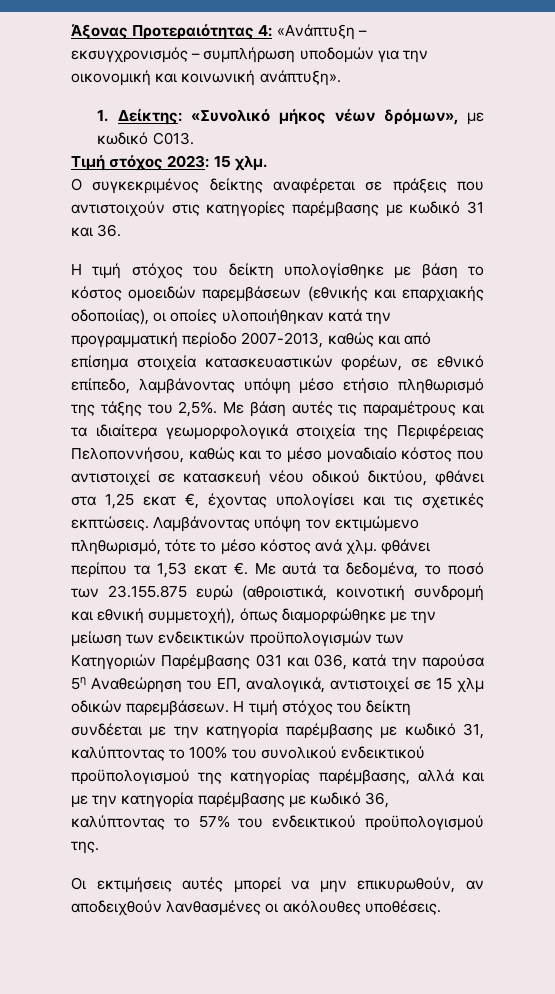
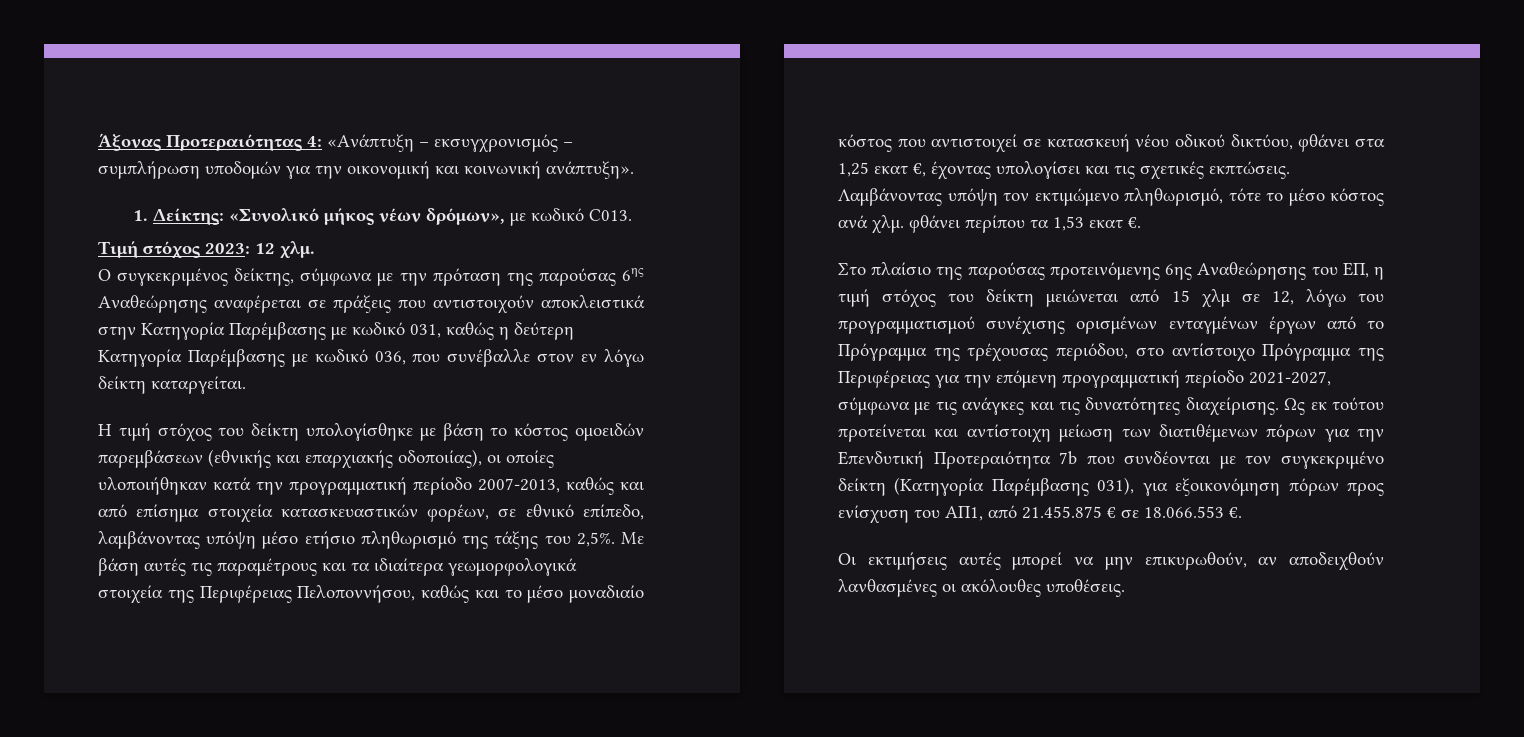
- Τιμή στόχος 2023: 15 χλμ.
+ Τιμή στόχος 2023: 12 χλμ.
- Ο συγκεκριμένος δείκτης αναφέρεται σε πράξεις που αντιστοιχούν στις κατηγορίες παρέμβασης με κωδικό 31 και 36.
+ Ο συγκεκριμένος δείκτης, σύμφωνα με την πρόταση της παρούσας 6ης Αναθεώρησης αναφέρεται σε πράξεις που αντιστοιχούν αποκλειστικά στην Κατηγορία Παρέμβασης με κωδικό 031, καθώς η δεύτερη Κατηγορία Παρέμβασης με κωδικό 036, που συνέβαλλε στον εν λόγω δείκτη καταργείται.
- Λαμβάνοντας υπόψη τον εκτιμώμενο πληθωρισμό, τότε το μέσο κόστος ανά χλμ. φθάνει περίπου τα 1,53 εκατ €. Με αυτά τα δεδομένα, το ποσό των 23.155.875 ευρώ (αθροιστικά, κοινοτική συνδρομή και εθνική συμμετοχή), όπως διαμορφώθηκε με την μείωση των ενδεικτικών προϋπολογισμών των Κατηγοριών Παρέμβασης 031 και 036, κατά την παρούσα 5η Αναθεώρηση του ΕΠ, αναλογικά, αντιστοιχεί σε 15 χλμ οδικών παρεμβάσεων. Η τιμή στόχος του δείκτη συνδέεται με την κατηγορία παρέμβασης με κωδικό 31, καλύπτοντας το 100% του συνολικού ενδεικτικού προϋπολογισμού της κατηγορίας παρέμβασης, αλλά και με την κατηγορία παρέμβασης με κωδικό 36, καλύπτοντας το 57% του ενδεικτικού προϋπολογισμού της.
+ Λαμβάνοντας υπόψη τον εκτιμώμενο πληθωρισμό, τότε το μέσο κόστος ανά χλμ. φθάνει περίπου τα 1,53 εκατ €.
+ Στο πλαίσιο της παρούσας προτεινόμενης 6ης Αναθεώρησης του ΕΠ, η τιμή στόχος του δείκτη μειώνεται από 15 χλμ σε 12, λόγω του προγραμματισμού συνέχισης ορισμένων ενταγμένων έργων από το Πρόγραμμα της τρέχουσας περιόδου, στο αντίστοιχο Πρόγραμμα της Περιφέρειας για την επόμενη προγραμματική περίοδο 2021-2027, σύμφωνα με τις ανάγκες και τις δυνατότητες διαχείρισης. Ως εκ τούτου προτείνεται και αντίστοιχη μείωση των διατιθέμενων πόρων για την Επενδυτική Προτεραιότητα 7b που συνδέονται με τον συγκεκριμένο δείκτη (Κατηγορία Παρέμβασης 031), για εξοικονόμηση πόρων προς ενίσχυση του ΑΠ1, από 21.455.875 € σε 18.066.553 €.

